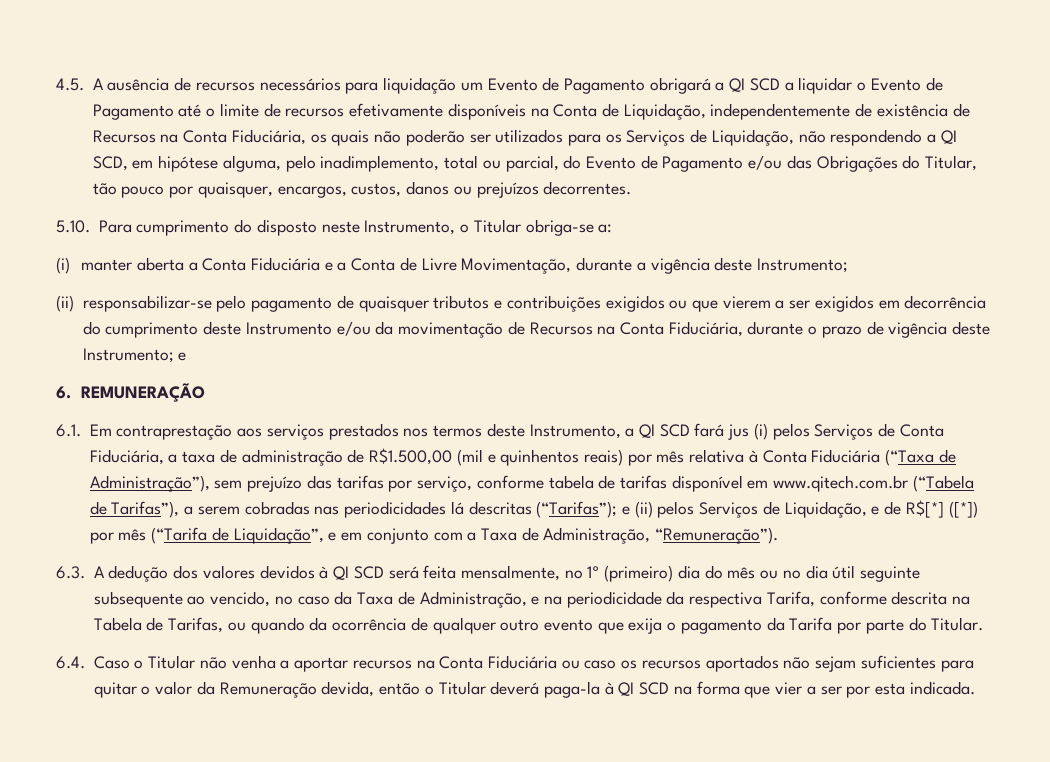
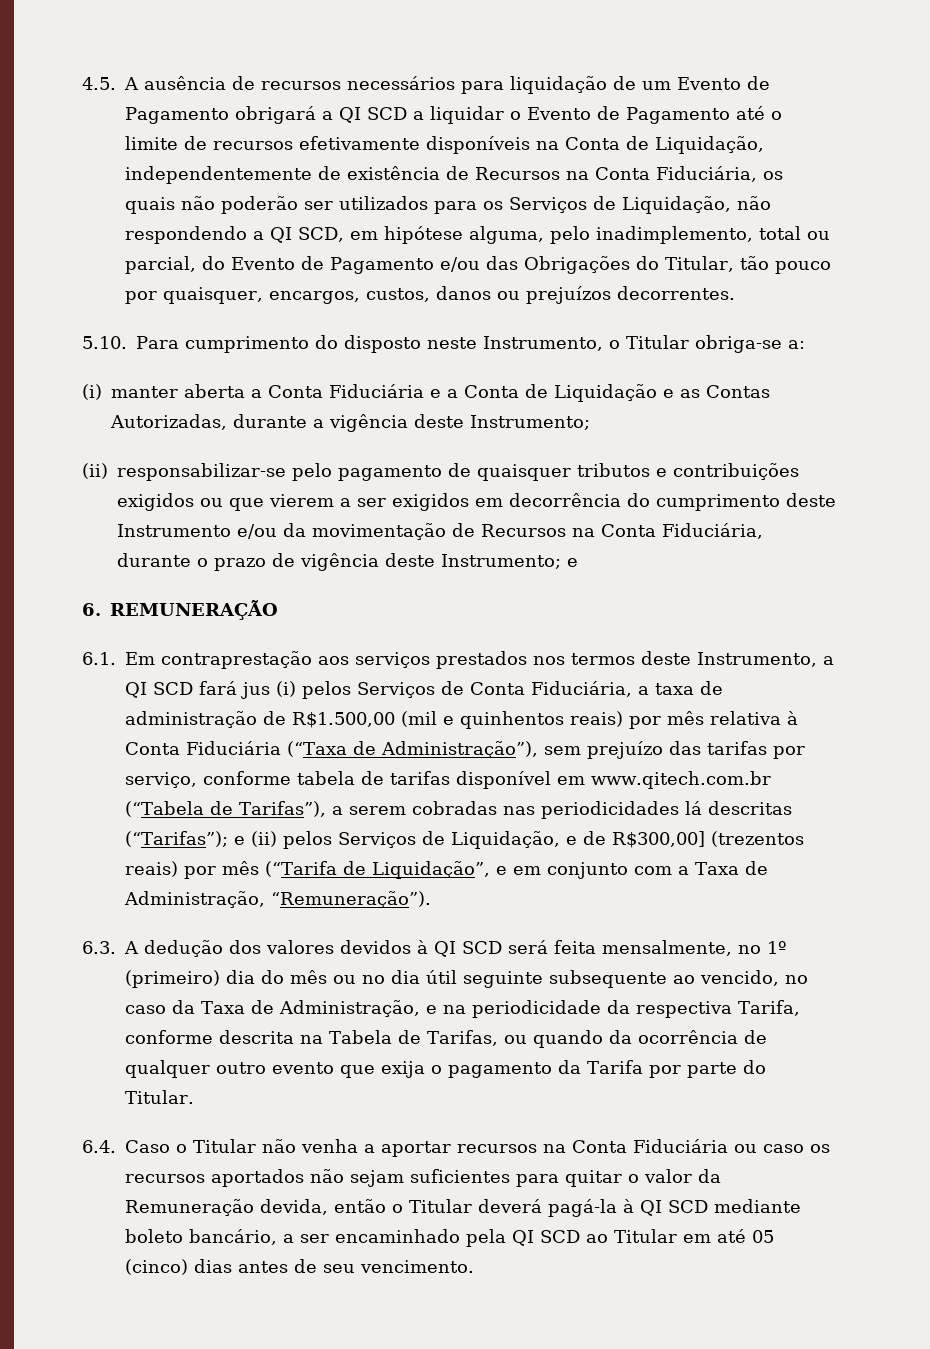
- 4.5. A ausência de recursos necessários para liquidação um Evento de Pagamento obrigará a QI SCD a liquidar o Evento de Pagamento até o limite de recursos efetivamente disponíveis na Conta de Liquidação, independentemente de existência de Recursos na Conta Fiduciária, os quais não poderão ser utilizados para os Serviços de Liquidação, não respondendo a QI SCD, em hipótese alguma, pelo inadimplemento, total ou parcial, do Evento de Pagamento e/ou das Obrigações do Titular, tão pouco por quaisquer, encargos, custos, danos ou prejuízos decorrentes.
+ 4.5. A ausência de recursos necessários para liquidação de um Evento de Pagamento obrigará a QI SCD a liquidar o Evento de Pagamento até o limite de recursos efetivamente disponíveis na Conta de Liquidação, independentemente de existência de Recursos na Conta Fiduciária, os quais não poderão ser utilizados para os Serviços de Liquidação, não respondendo a QI SCD, em hipótese alguma, pelo inadimplemento, total ou parcial, do Evento de Pagamento e/ou das Obrigações do Titular, tão pouco por quaisquer, encargos, custos, danos ou prejuízos decorrentes.
- (i) manter aberta a Conta Fiduciária e a Conta de Livre Movimentação, durante a vigência deste Instrumento;
+ (i) manter aberta a Conta Fiduciária e a Conta de Liquidação e as Contas Autorizadas, durante a vigência deste Instrumento;
- e (ii) pelos Serviços de Liquidação, e de R$[*] ([*]) por mês (“Tarifa de Liquidação”, e em conjunto com a Taxa de Administração, “Remuneração”).
+ e (ii) pelos Serviços de Liquidação, e de R$300,00] (trezentos reais) por mês (“Tarifa de Liquidação”, e em conjunto com a Taxa de Administração, “Remuneração”).
- 6.4. Caso o Titular não venha a aportar recursos na Conta Fiduciária ou caso os recursos aportados não sejam suficientes para quitar o valor da Remuneração devida, então o Titular deverá paga-la à QI SCD na forma que vier a ser por esta indicada.
+ 6.4. Caso o Titular não venha a aportar recursos na Conta Fiduciária ou caso os recursos aportados não sejam suficientes para quitar o valor da Remuneração devida, então o Titular deverá pagá-la à QI SCD mediante boleto bancário, a ser encaminhado pela QI SCD ao Titular em até 05 (cinco) dias antes de seu vencimento.

